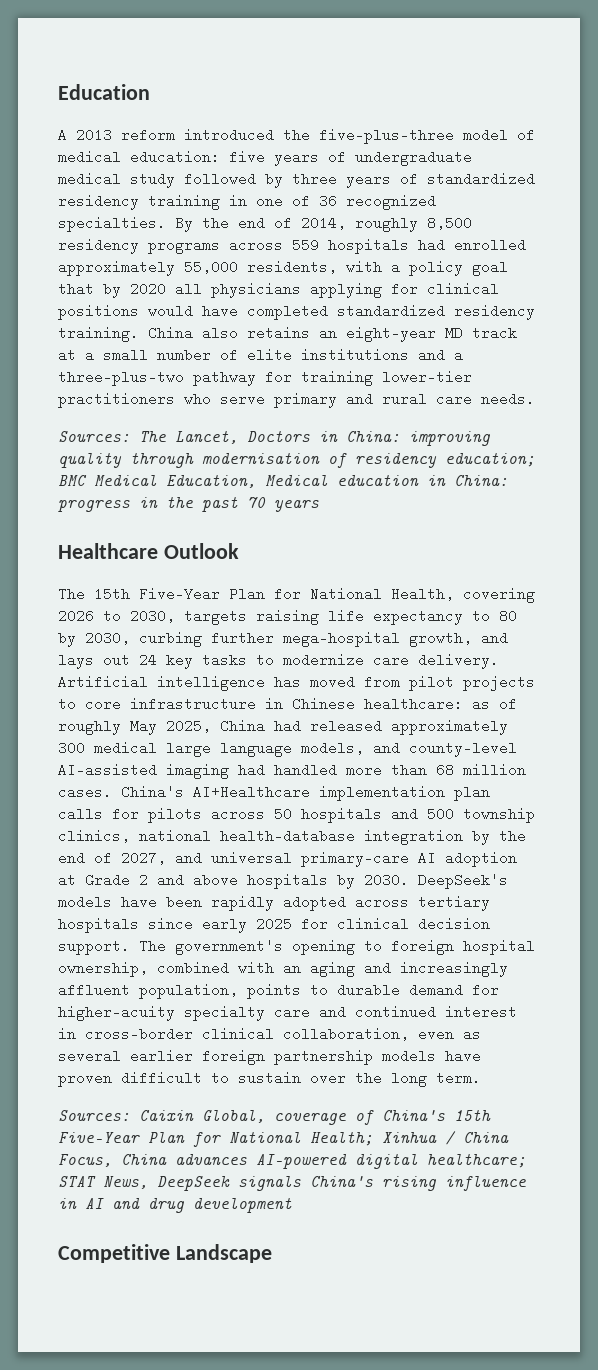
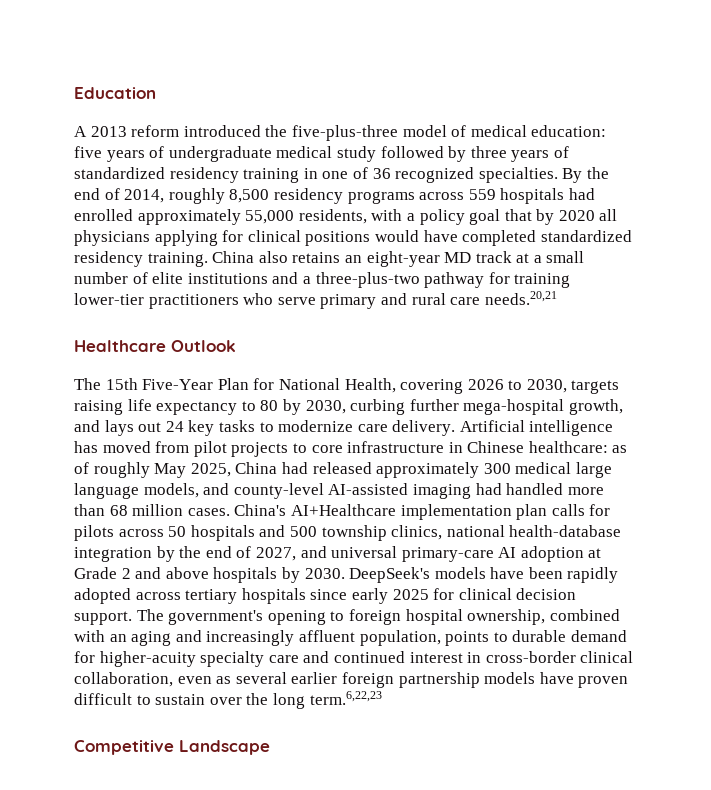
- China also retains an eight-year MD track at a small number of elite institutions and a three-plus-two pathway for training lower-tier practitioners who serve primary and rural care needs.
- Sources: The Lancet, Doctors in China: improving quality through modernisation of residency education; BMC Medical Education, Medical education in China: progress in the past 70 years
+ China also retains an eight-year MD track at a small number of elite institutions and a three-plus-two pathway for training lower-tier practitioners who serve primary and rural care needs.20,21
- The government's opening to foreign hospital ownership, combined with an aging and increasingly affluent population, points to durable demand for higher-acuity specialty care and continued interest in cross-border clinical collaboration, even as several earlier foreign partnership models have proven difficult to sustain over the long term.
- Sources: Caixin Global, coverage of China's 15th Five-Year Plan for National Health; Xinhua / China Focus, China advances AI-powered digital healthcare; STAT News, DeepSeek signals China's rising influence in AI and drug development
+ The government's opening to foreign hospital ownership, combined with an aging and increasingly affluent population, points to durable demand for higher-acuity specialty care and continued interest in cross-border clinical collaboration, even as several earlier foreign partnership models have proven difficult to sustain over the long term.6,22,23

